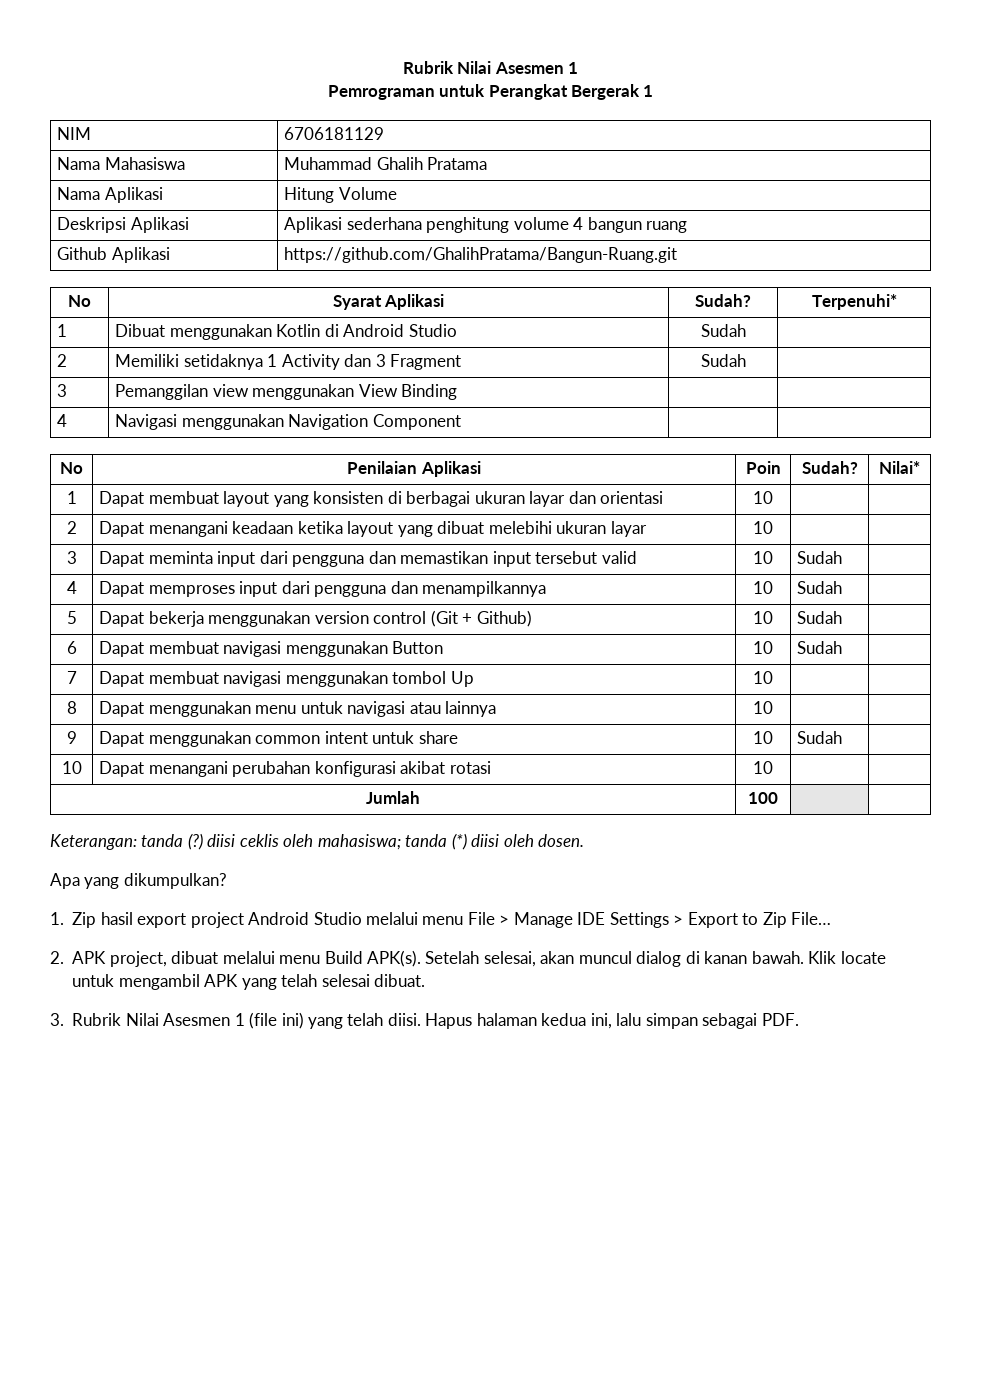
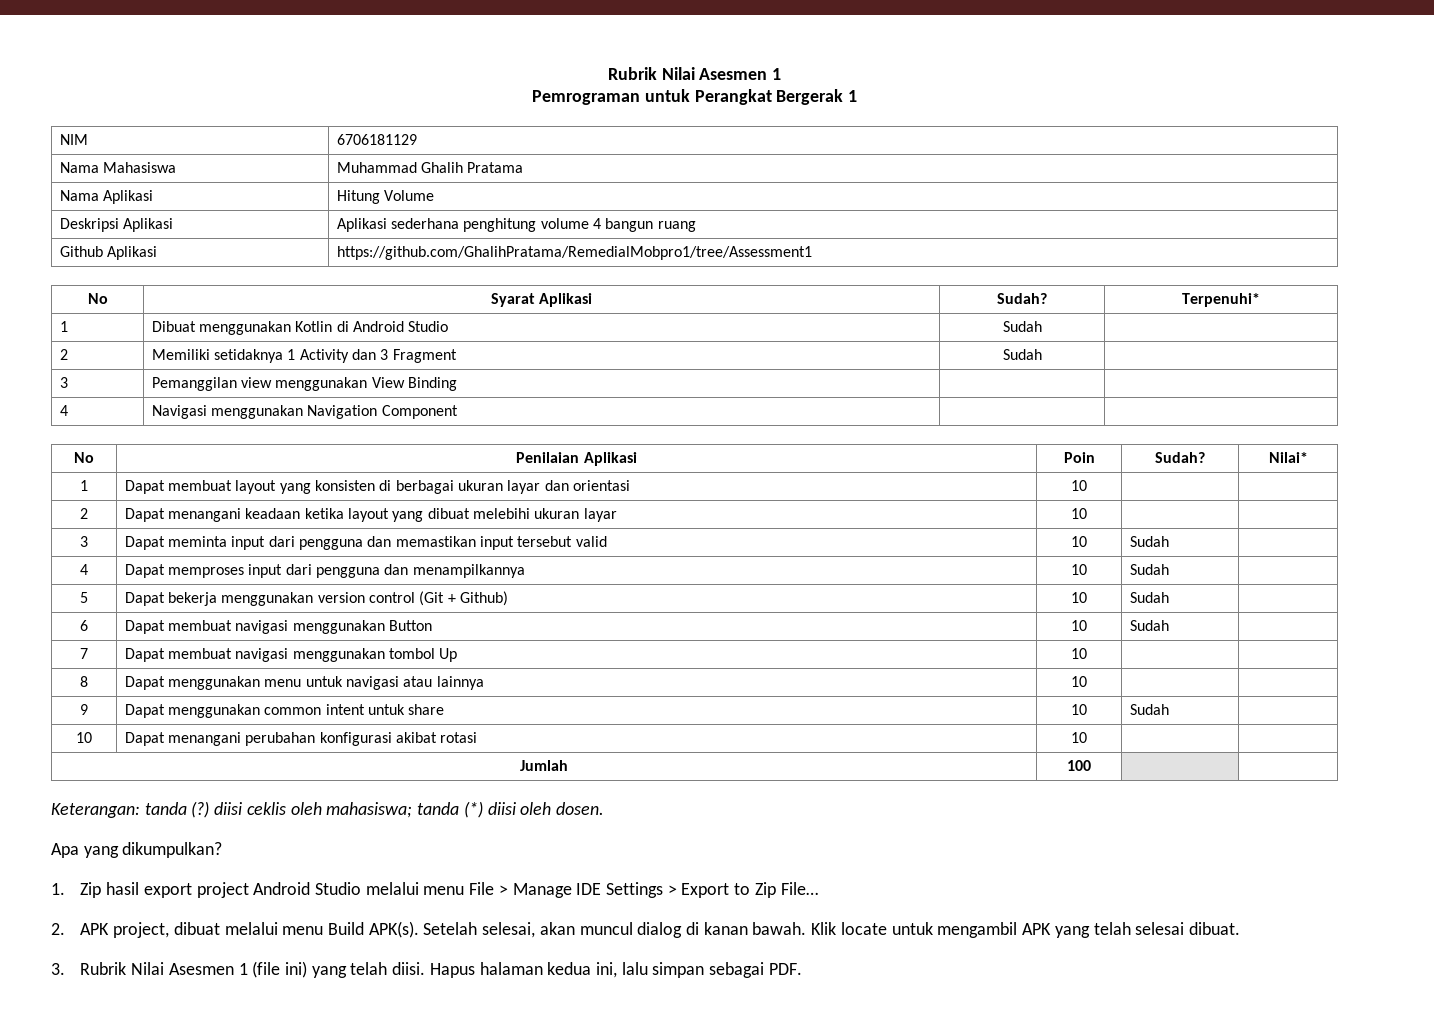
- Github Aplikasi | https://github.com/GhalihPratama/Bangun-Ruang.git
+ Github Aplikasi | https://github.com/GhalihPratama/RemedialMobpro1/tree/Assessment1

